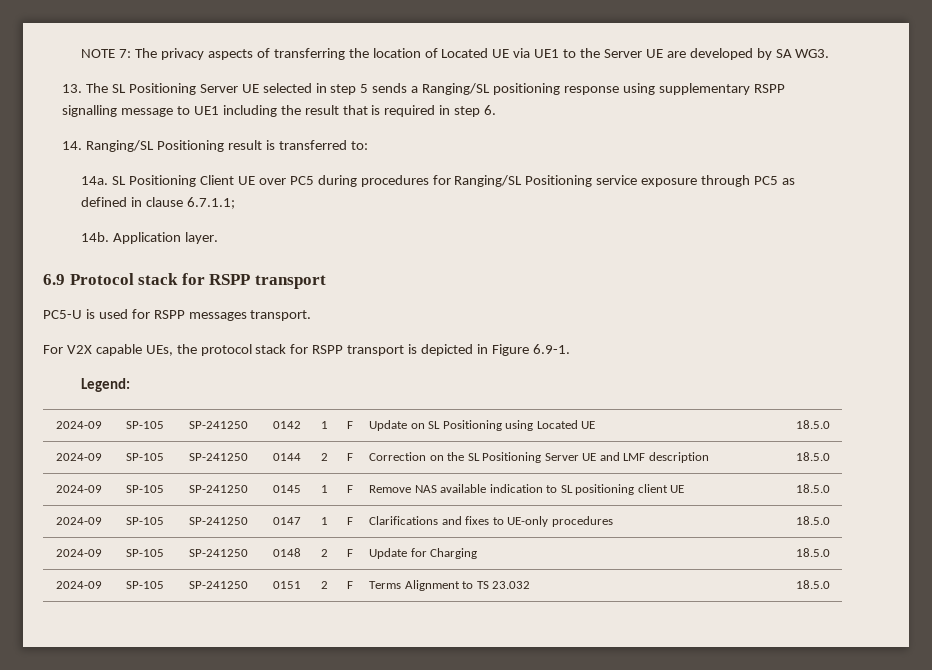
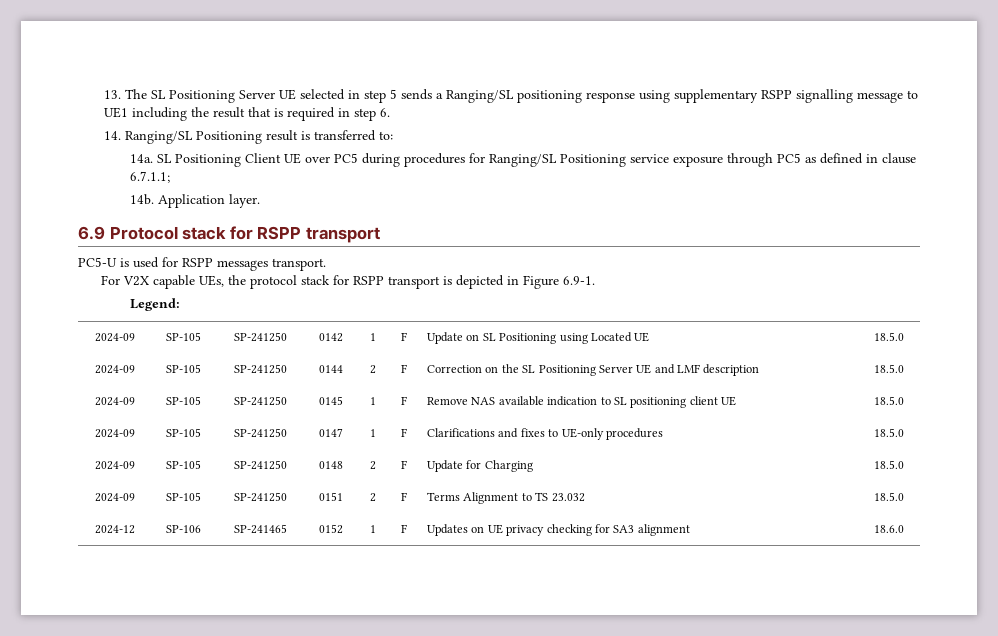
- NOTE 7: The privacy aspects of transferring the location of Located UE via UE1 to the Server UE are developed by SA WG3.
+ 2024-12 | SP-106 | SP-241465 | 0152 | 1 | F | Updates on UE privacy checking for SA3 alignment | 18.6.0

